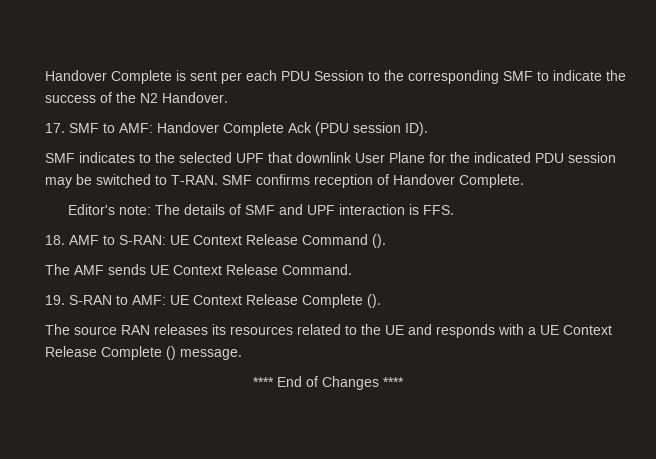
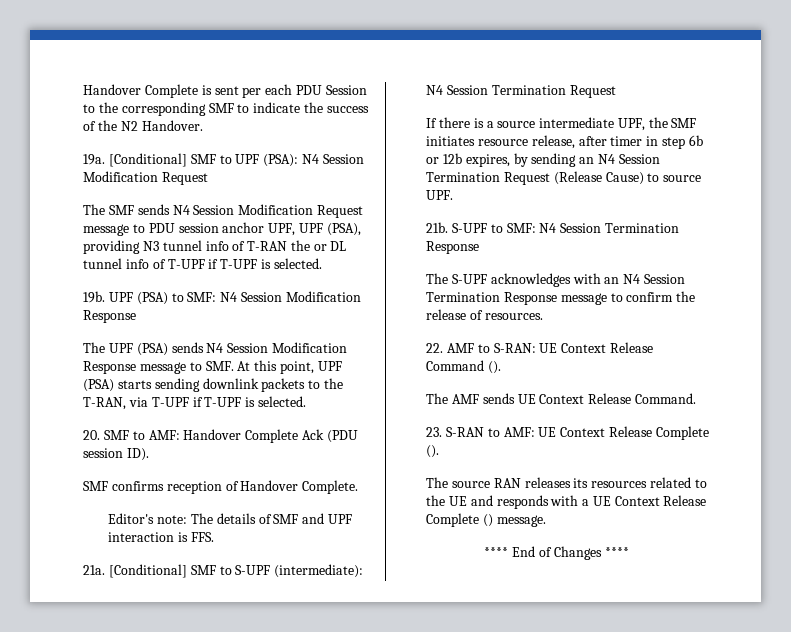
- 17. SMF to AMF: Handover Complete Ack (PDU session ID).
+ 19a. [Conditional] SMF to UPF (PSA): N4 Session Modification Request
+ The SMF sends N4 Session Modification Request message to PDU session anchor UPF, UPF (PSA), providing N3 tunnel info of T-RAN the or DL tunnel info of T-UPF if T-UPF is selected.
+ 19b. UPF (PSA) to SMF: N4 Session Modification Response
+ The UPF (PSA) sends N4 Session Modification Response message to SMF. At this point, UPF (PSA) starts sending downlink packets to the T-RAN, via T-UPF if T-UPF is selected.
+ 20. SMF to AMF: Handover Complete Ack (PDU session ID).
- SMF indicates to the selected UPF that downlink User Plane for the indicated PDU session may be switched to T-RAN. SMF confirms reception of Handover Complete.
+ SMF confirms reception of Handover Complete.
- 18. AMF to S-RAN: UE Context Release Command ().
+ 21a. [Conditional] SMF to S-UPF (intermediate): N4 Session Termination Request
+ If there is a source intermediate UPF, the SMF initiates resource release, after timer in step 6b or 12b expires, by sending an N4 Session Termination Request (Release Cause) to source UPF.
+ 21b. S-UPF to SMF: N4 Session Termination Response
+ The S-UPF acknowledges with an N4 Session Termination Response message to confirm the release of resources.
+ 22. AMF to S-RAN: UE Context Release Command ().
- 19. S-RAN to AMF: UE Context Release Complete ().
+ 23. S-RAN to AMF: UE Context Release Complete ().

